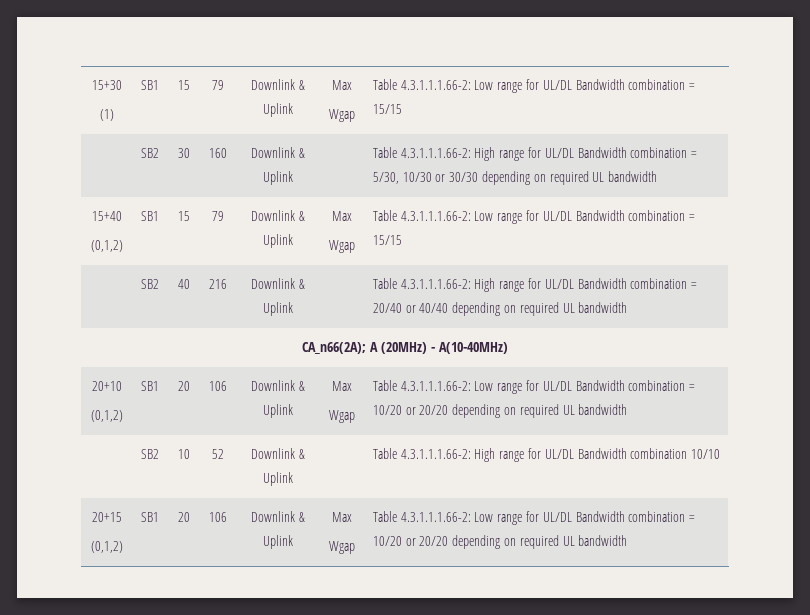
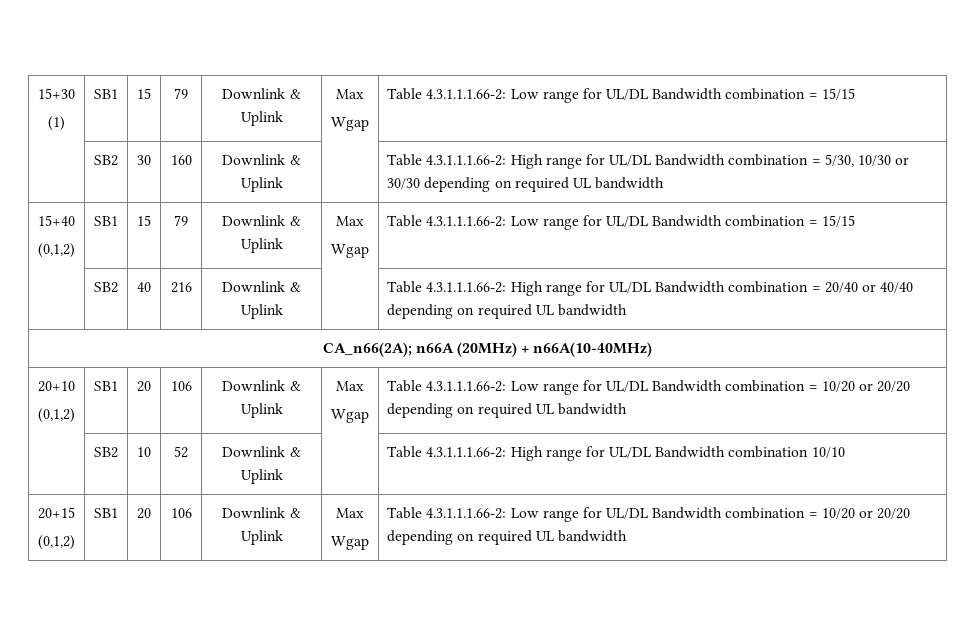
- CA_n66(2A); A (20MHz) - A(10-40MHz)
+ CA_n66(2A); n66A (20MHz) + n66A(10-40MHz)

